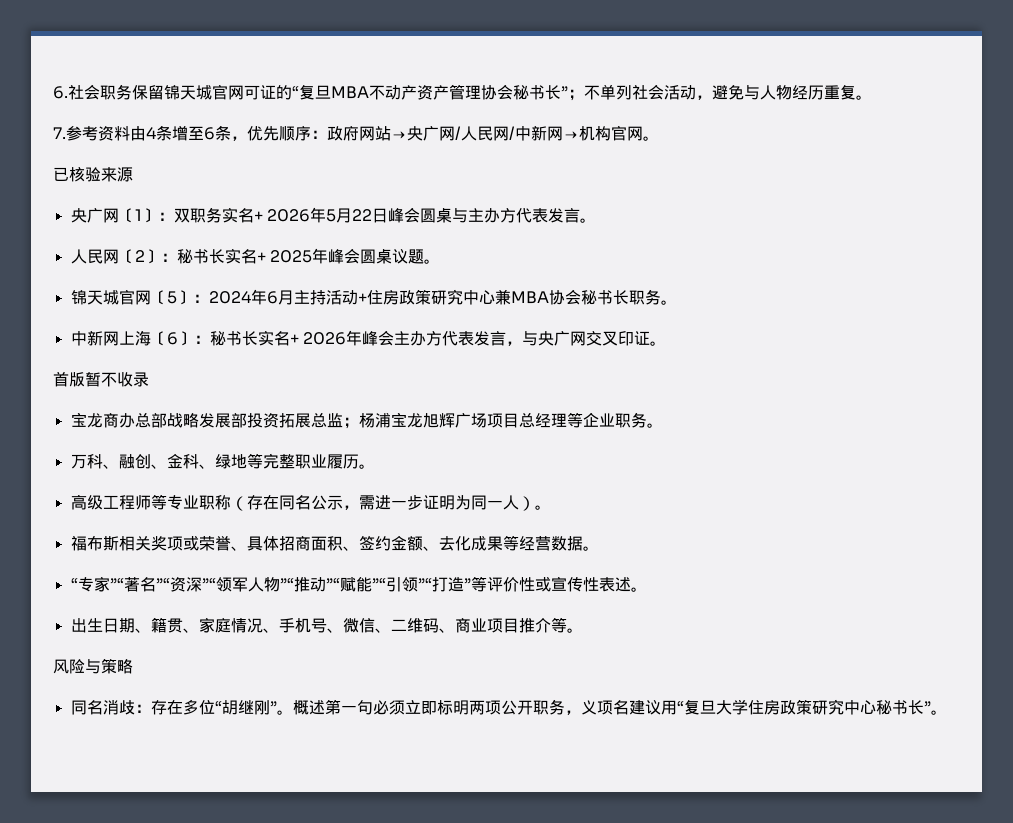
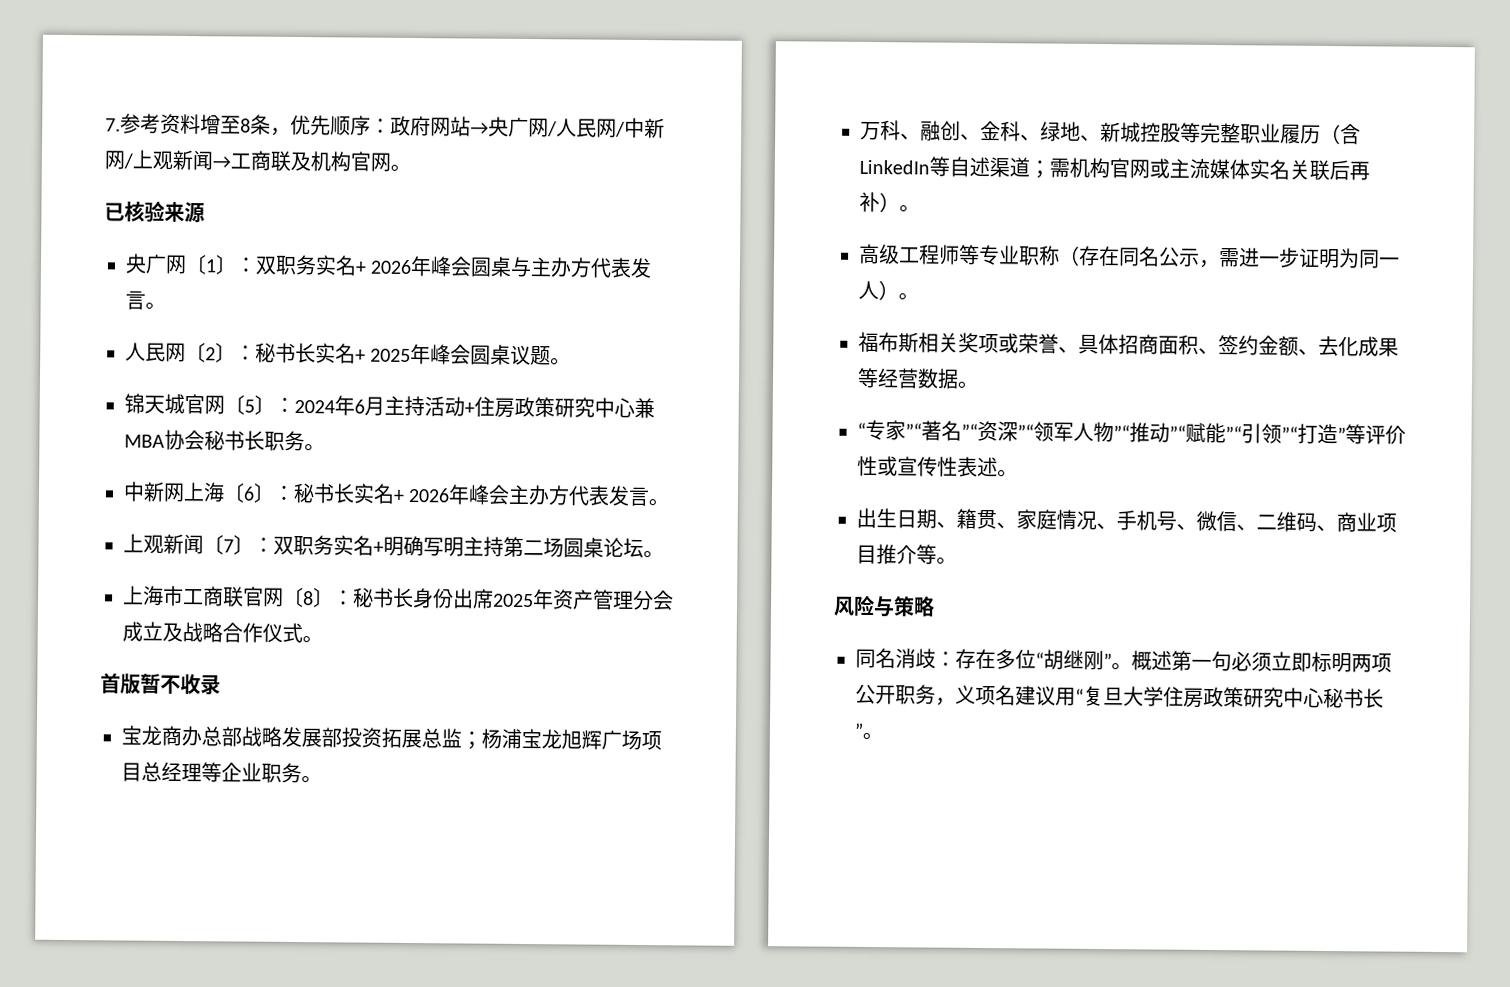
- 6.社会职务保留锦天城官网可证的“复旦MBA不动产资产管理协会秘书长”；不单列社会活动，避免与人物经历重复。
- 7.参考资料由4条增至6条，优先顺序：政府网站→央广网/人民网/中新网→机构官网。
+ 7.参考资料增至8条，优先顺序：政府网站→央广网/人民网/中新网/上观新闻→工商联及机构官网。
- 央广网〔1〕：双职务实名+ 2026年5月22日峰会圆桌与主办方代表发言。
+ 央广网〔1〕：双职务实名+ 2026年峰会圆桌与主办方代表发言。
- 中新网上海〔6〕：秘书长实名+ 2026年峰会主办方代表发言，与央广网交叉印证。
+ 中新网上海〔6〕：秘书长实名+ 2026年峰会主办方代表发言。
+ 上观新闻〔7〕：双职务实名+明确写明主持第二场圆桌论坛。
+ 上海市工商联官网〔8〕：秘书长身份出席2025年资产管理分会成立及战略合作仪式。
- 万科、融创、金科、绿地等完整职业履历。
+ 万科、融创、金科、绿地、新城控股等完整职业履历（含LinkedIn等自述渠道；需机构官网或主流媒体实名关联后再补）。

